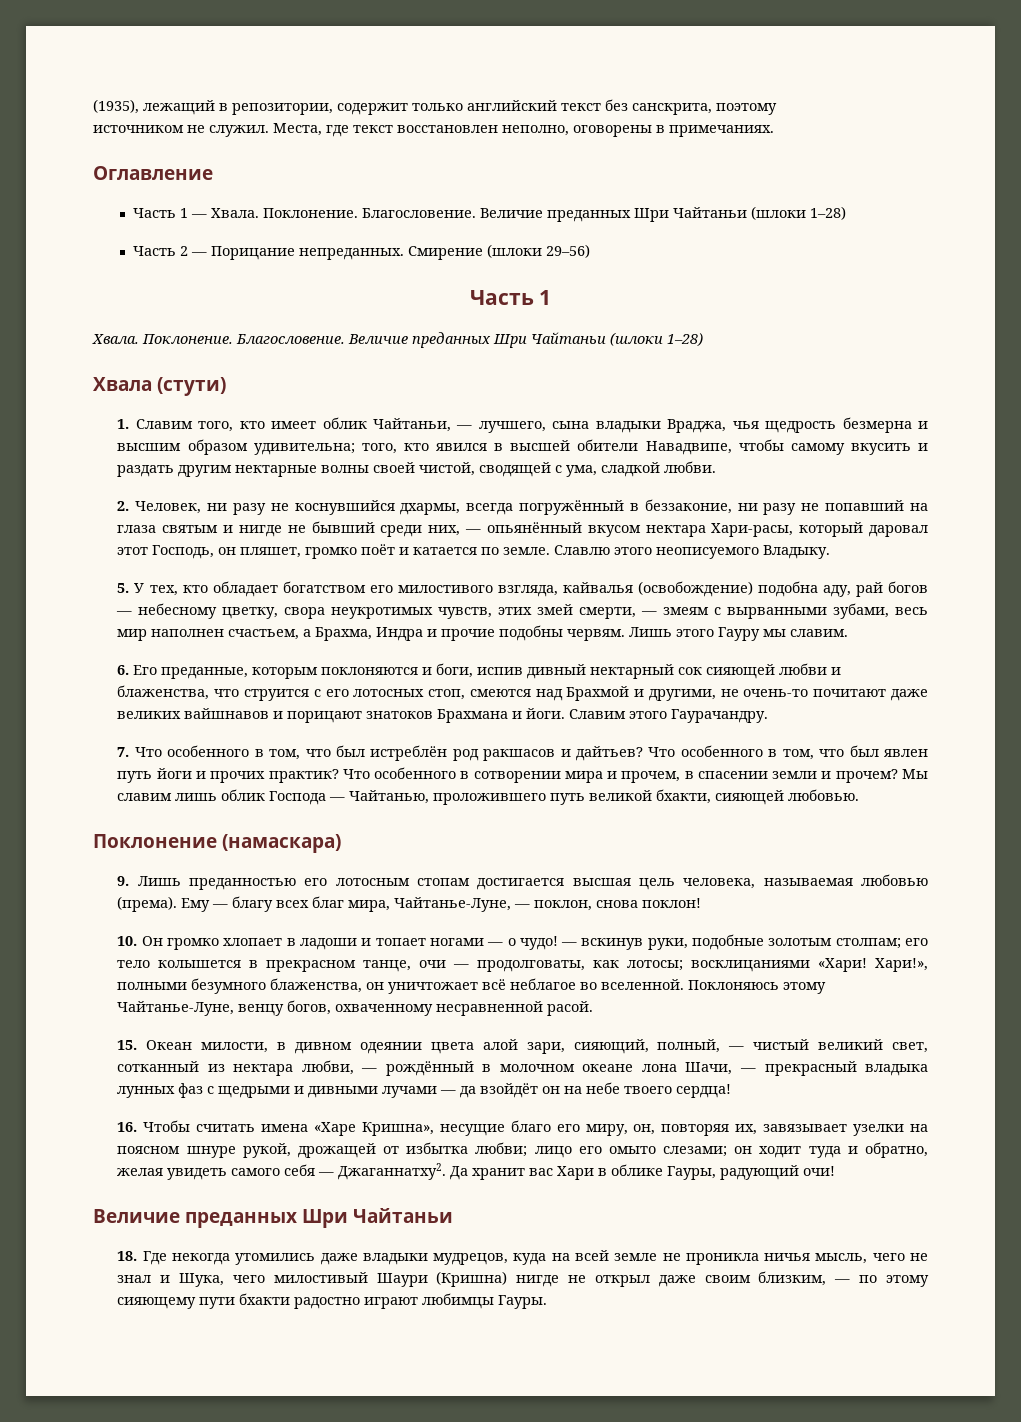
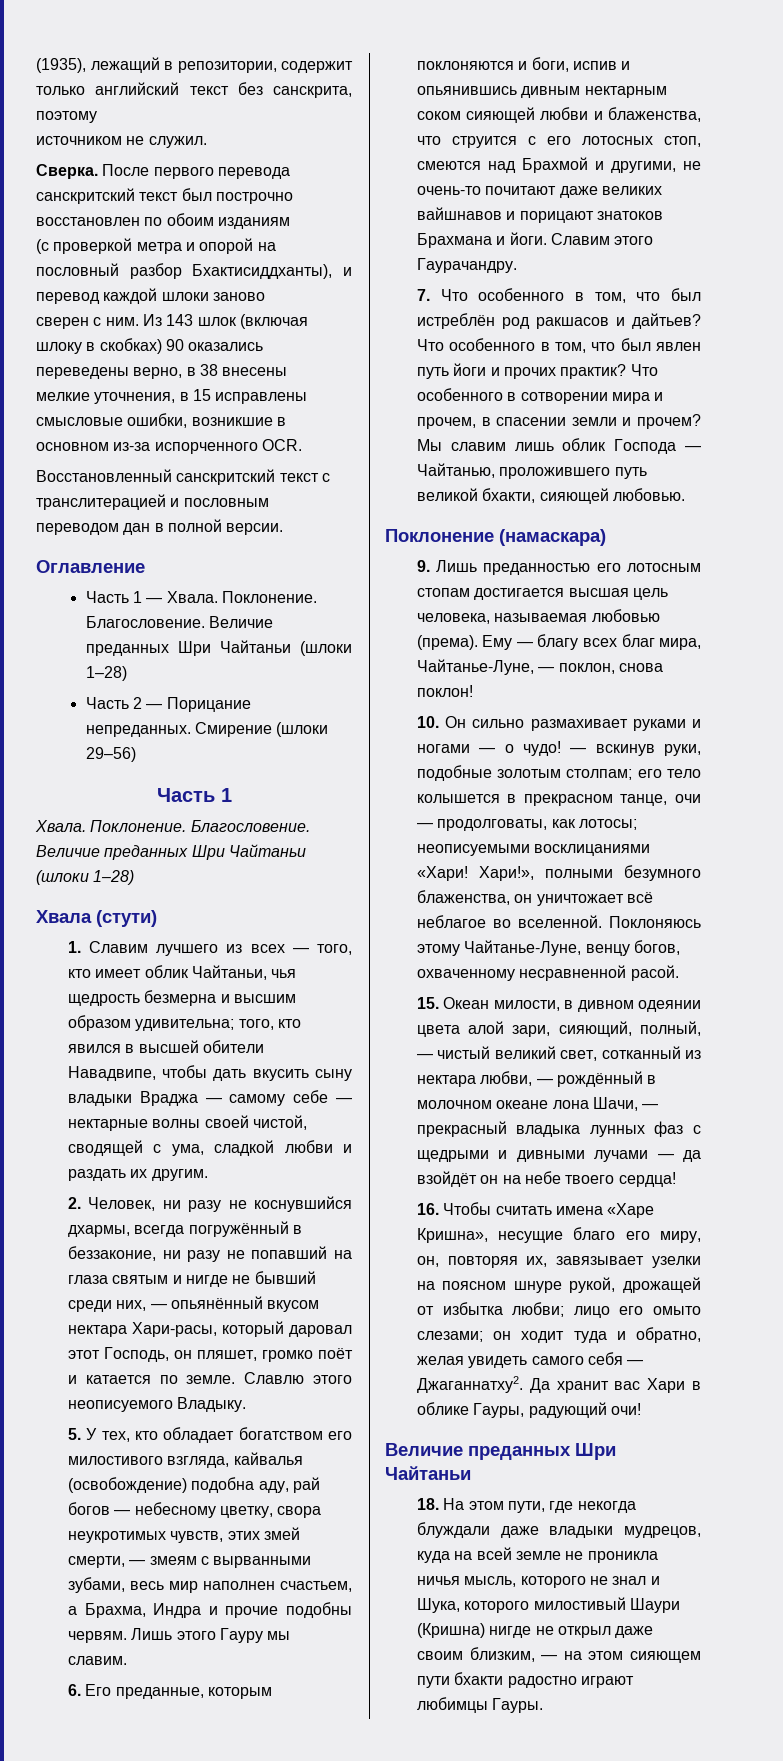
- источником не служил. Места, где текст восстановлен неполно, оговорены в примечаниях.
+ источником не служил.
+ Сверка. После первого перевода санскритский текст был построчно восстановлен по обоим изданиям
+ (с проверкой метра и опорой на пословный разбор Бхактисиддханты), и перевод каждой шлоки заново
+ сверен с ним. Из 143 шлок (включая шлоку в скобках) 90 оказались переведены верно, в 38 внесены
+ мелкие уточнения, в 15 исправлены смысловые ошибки, возникшие в основном из-за испорченного OCR.
+ Восстановленный санскритский текст с транслитерацией и пословным переводом дан в полной версии.
- 1. Славим того, кто имеет облик Чайтаньи, — лучшего, сына владыки Враджа, чья щедрость безмерна и высшим образом удивительна; того, кто явился в высшей обители Навадвипе, чтобы самому вкусить и раздать другим нектарные волны своей чистой, сводящей с ума, сладкой любви.
+ 1. Славим лучшего из всех — того, кто имеет облик Чайтаньи, чья щедрость безмерна и высшим образом удивительна; того, кто явился в высшей обители Навадвипе, чтобы дать вкусить сыну владыки Враджа — самому себе — нектарные волны своей чистой, сводящей с ума, сладкой любви и раздать их другим.
- 6. Его преданные, которым поклоняются и боги, испив дивный нектарный сок сияющей любви и блаженства, что струится с его лотосных стоп, смеются над Брахмой и другими, не очень-то почитают даже великих вайшнавов и порицают знатоков Брахмана и йоги.
+ 6. Его преданные, которым поклоняются и боги, испив и опьянившись дивным нектарным соком сияющей любви и блаженства, что струится с его лотосных стоп, смеются над Брахмой и другими, не очень-то почитают даже великих вайшнавов и порицают знатоков Брахмана и йоги.
- 10. Он громко хлопает в ладоши и топает ногами — о чудо!
+ 10. Он сильно размахивает руками и ногами — о чудо!
- — вскинув руки, подобные золотым столпам; его тело колышется в прекрасном танце, очи — продолговаты, как лотосы; восклицаниями «Хари!
+ — вскинув руки, подобные золотым столпам; его тело колышется в прекрасном танце, очи — продолговаты, как лотосы; неописуемыми восклицаниями «Хари!
- 18. Где некогда утомились даже владыки мудрецов, куда на всей земле не проникла ничья мысль, чего не знал и Шука, чего милостивый Шаури (Кришна) нигде не открыл даже своим близким, — по этому сияющему пути бхакти радостно играют любимцы Гауры.
+ 18. На этом пути, где некогда блуждали даже владыки мудрецов, куда на всей земле не проникла ничья мысль, которого не знал и Шука, которого милостивый Шаури (Кришна) нигде не открыл даже своим близким, — на этом сияющем пути бхакти радостно играют любимцы Гауры.

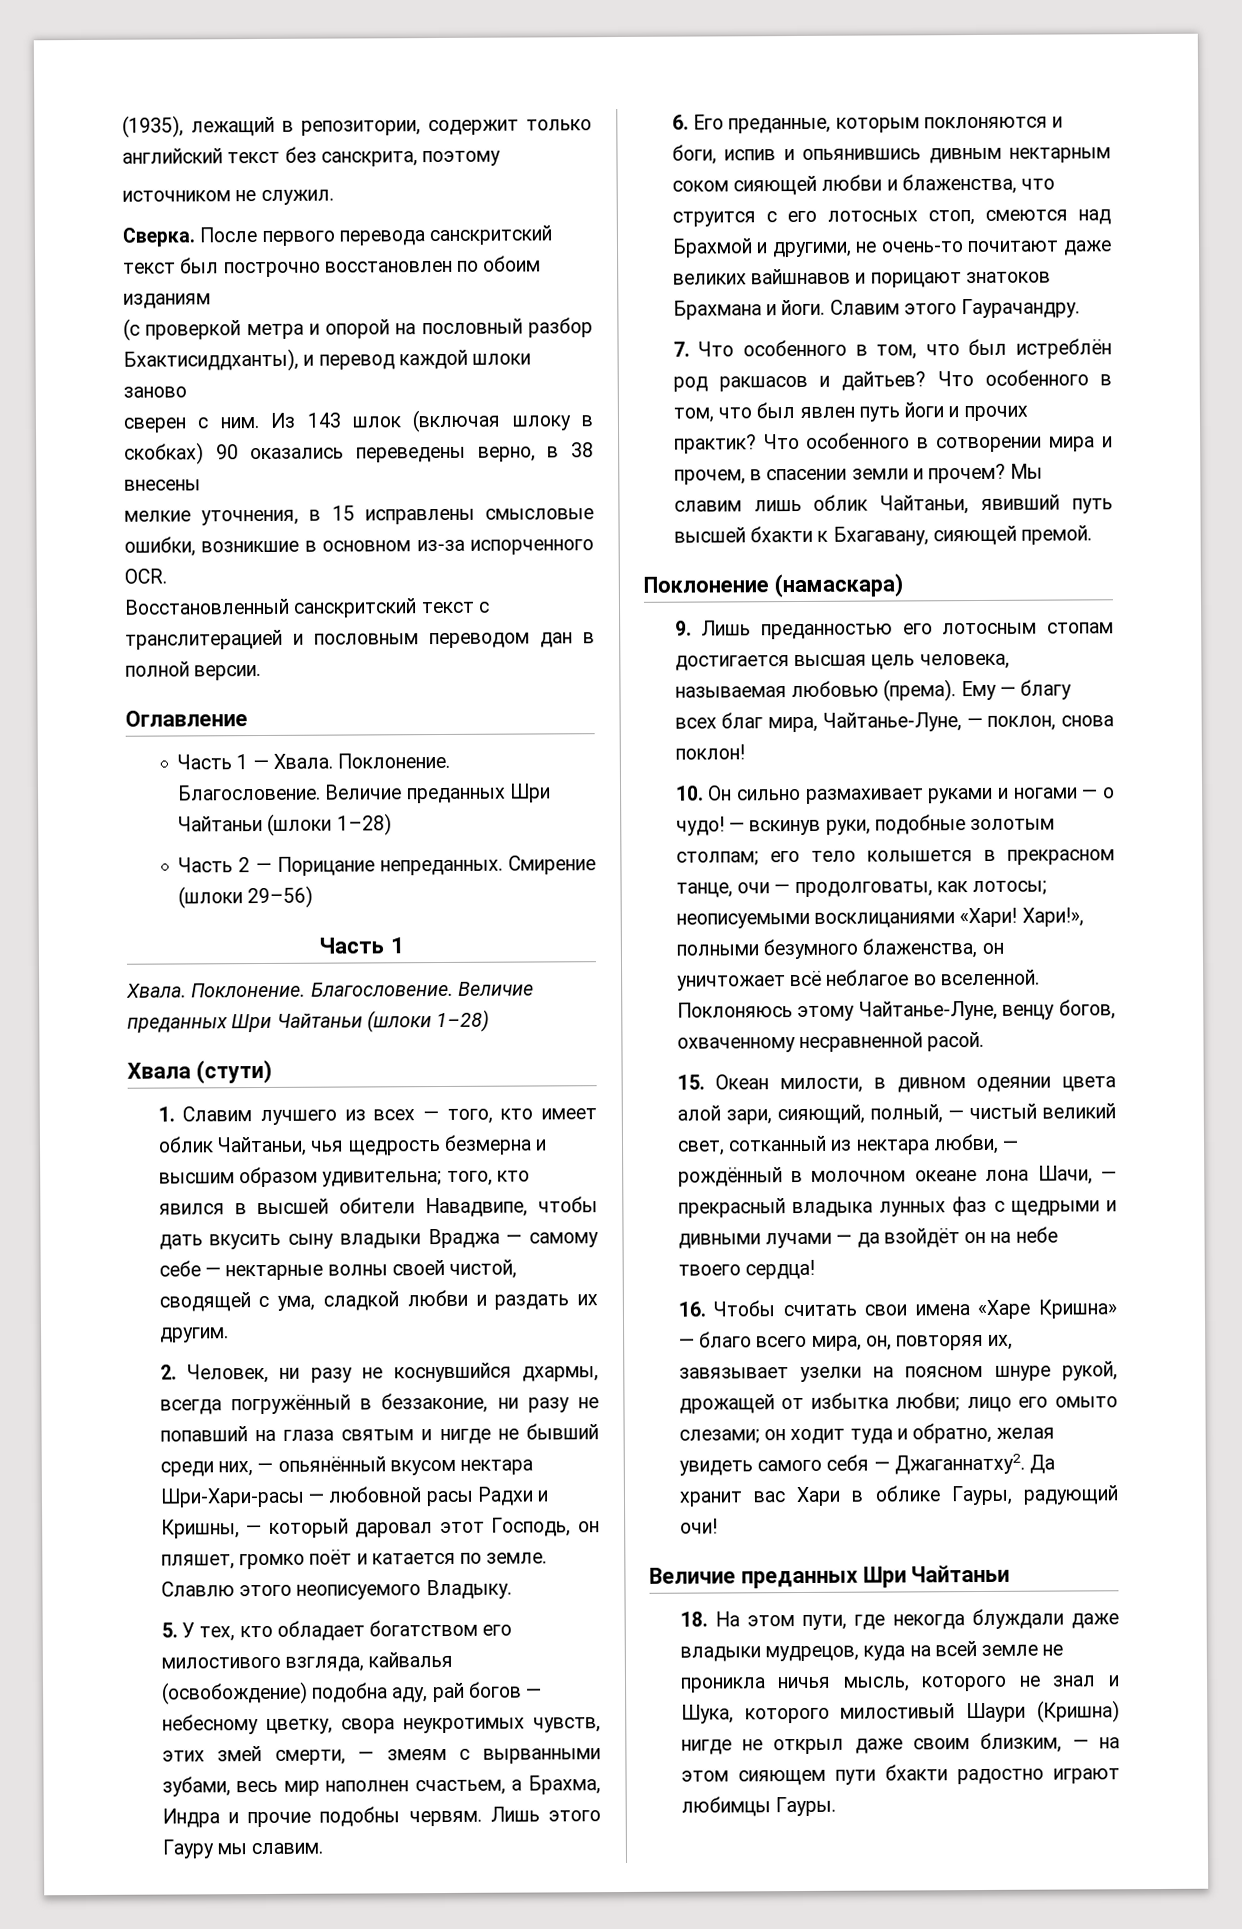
- 2. Человек, ни разу не коснувшийся дхармы, всегда погружённый в беззаконие, ни разу не попавший на глаза святым и нигде не бывший среди них, — опьянённый вкусом нектара Хари-расы, который даровал этот Господь, он пляшет, громко поёт и катается по земле.
+ 2. Человек, ни разу не коснувшийся дхармы, всегда погружённый в беззаконие, ни разу не попавший на глаза святым и нигде не бывший среди них, — опьянённый вкусом нектара Шри-Хари-расы — любовной расы Радхи и Кришны, — который даровал этот Господь, он пляшет, громко поёт и катается по земле.
- Мы славим лишь облик Господа — Чайтанью, проложившего путь великой бхакти, сияющей любовью.
+ Мы славим лишь облик Чайтаньи, явивший путь высшей бхакти к Бхагавану, сияющей премой.
- 16. Чтобы считать имена «Харе Кришна», несущие благо его миру, он, повторяя их, завязывает узелки на поясном шнуре рукой, дрожащей от избытка любви; лицо его омыто слезами; он ходит туда и обратно, желая увидеть самого себя — Джаганнатху2.
+ 16. Чтобы считать свои имена «Харе Кришна» — благо всего мира, он, повторяя их, завязывает узелки на поясном шнуре рукой, дрожащей от избытка любви; лицо его омыто слезами; он ходит туда и обратно, желая увидеть самого себя — Джаганнатху2.

